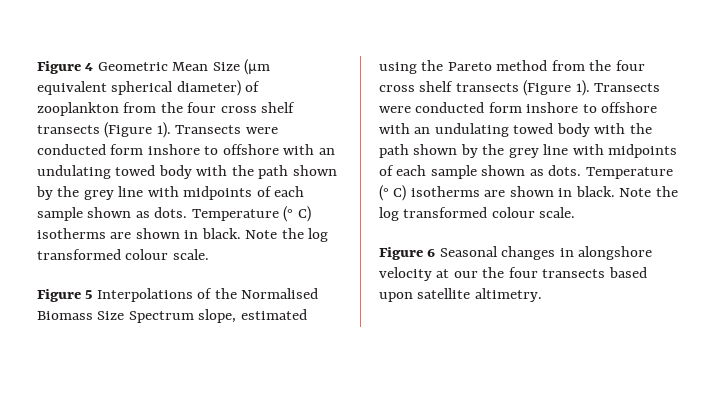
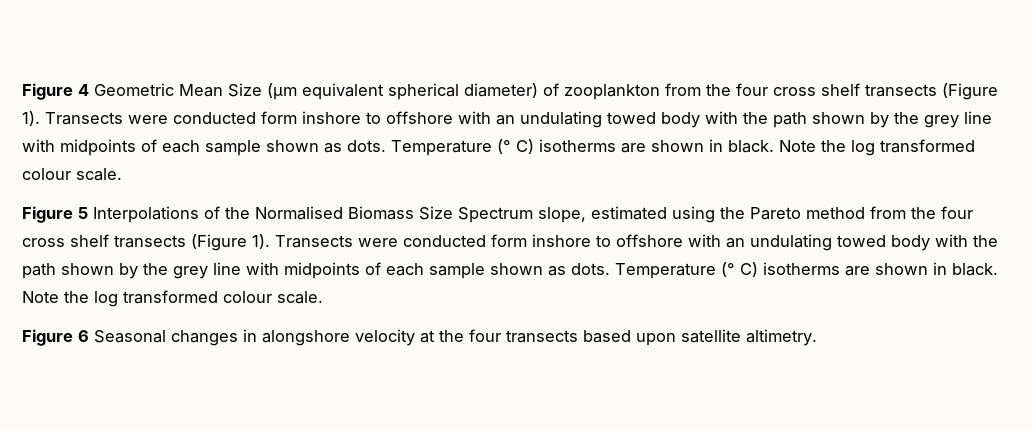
- Figure 6 Seasonal changes in alongshore velocity at our the four transects based upon satellite altimetry.
+ Figure 6 Seasonal changes in alongshore velocity at the four transects based upon satellite altimetry.

